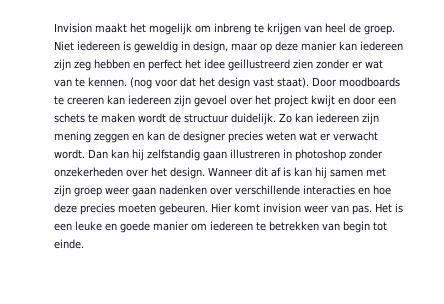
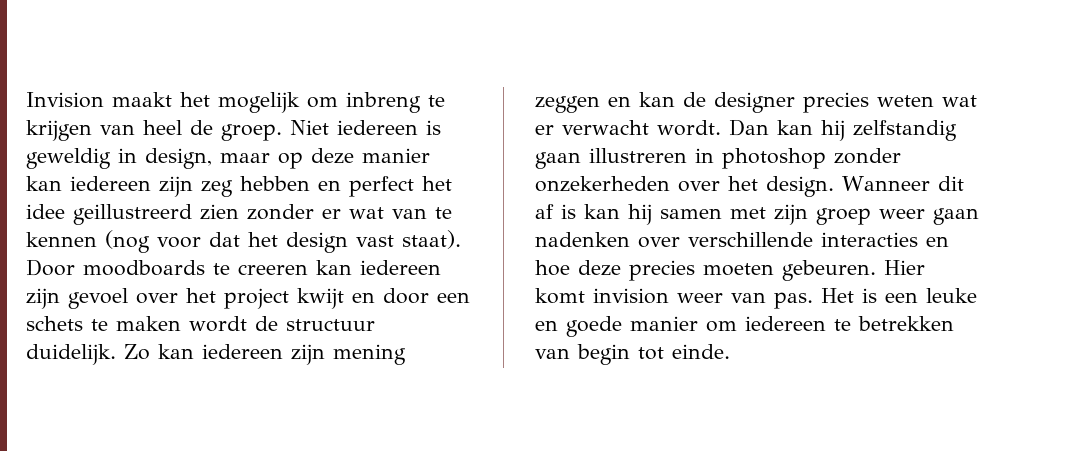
- Niet iedereen is geweldig in design, maar op deze manier kan iedereen zijn zeg hebben en perfect het idee geillustreerd zien zonder er wat van te kennen. (nog voor dat het design vast staat).
+ Niet iedereen is geweldig in design, maar op deze manier kan iedereen zijn zeg hebben en perfect het idee geillustreerd zien zonder er wat van te kennen (nog voor dat het design vast staat).

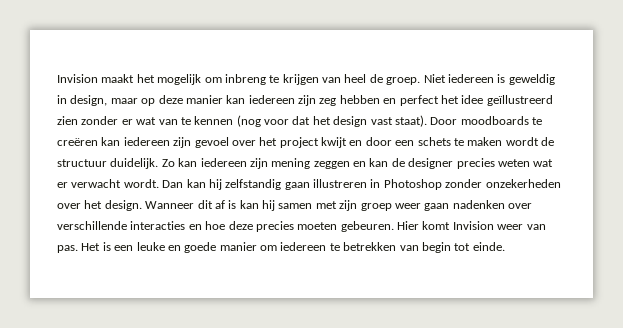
- Niet iedereen is geweldig in design, maar op deze manier kan iedereen zijn zeg hebben en perfect het idee geillustreerd zien zonder er wat van te kennen (nog voor dat het design vast staat).
+ Niet iedereen is geweldig in design, maar op deze manier kan iedereen zijn zeg hebben en perfect het idee geïllustreerd zien zonder er wat van te kennen (nog voor dat het design vast staat).
- Door moodboards te creeren kan iedereen zijn gevoel over het project kwijt en door een schets te maken wordt de structuur duidelijk.
+ Door moodboards te creëren kan iedereen zijn gevoel over het project kwijt en door een schets te maken wordt de structuur duidelijk.
- Dan kan hij zelfstandig gaan illustreren in photoshop zonder onzekerheden over het design.
+ Dan kan hij zelfstandig gaan illustreren in Photoshop zonder onzekerheden over het design.
- Hier komt invision weer van pas.
+ Hier komt Invision weer van pas.

